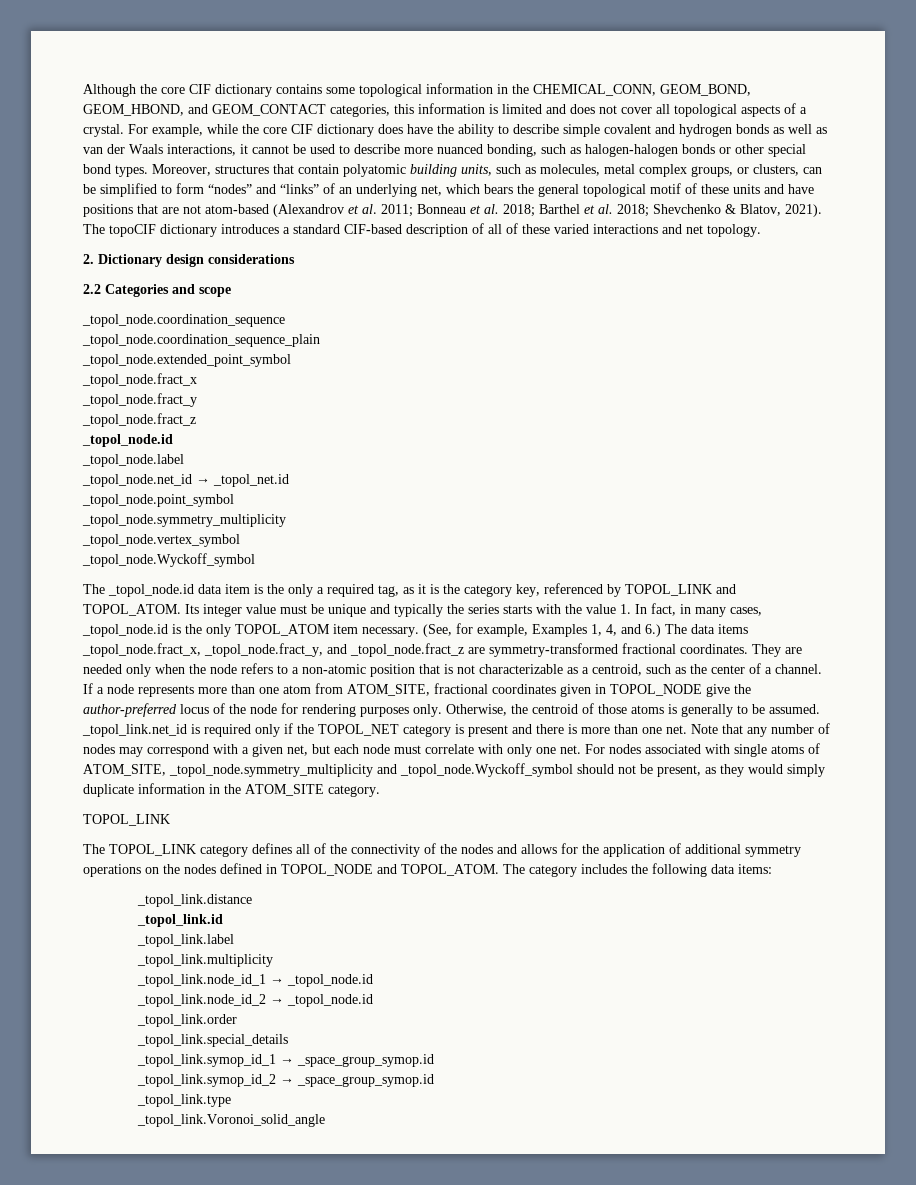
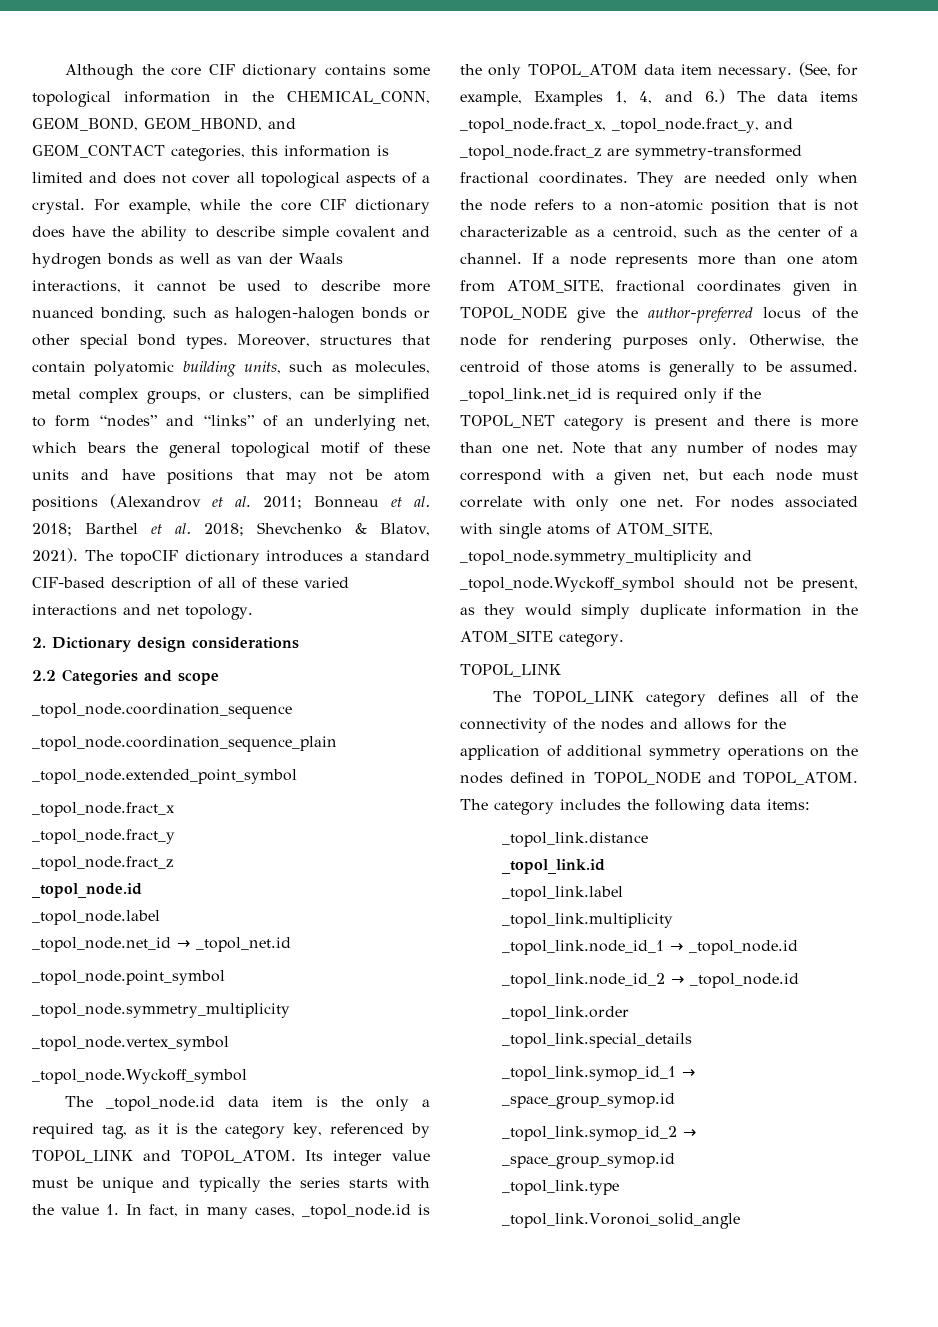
- Moreover, structures that contain polyatomic building units, such as molecules, metal complex groups, or clusters, can be simplified to form “nodes” and “links” of an underlying net, which bears the general topological motif of these units and have positions that are not atom-based (Alexandrov et al. 2011; Bonneau et al. 2018; Barthel et al. 2018; Shevchenko & Blatov, 2021).
+ Moreover, structures that contain polyatomic building units, such as molecules, metal complex groups, or clusters, can be simplified to form “nodes” and “links” of an underlying net, which bears the general topological motif of these units and have positions that may not be atom positions (Alexandrov et al. 2011; Bonneau et al. 2018; Barthel et al. 2018; Shevchenko & Blatov, 2021).
- Its integer value must be unique and typically the series starts with the value 1. In fact, in many cases, _topol_node.id is the only TOPOL_ATOM item necessary.
+ Its integer value must be unique and typically the series starts with the value 1. In fact, in many cases, _topol_node.id is the only TOPOL_ATOM data item necessary.

